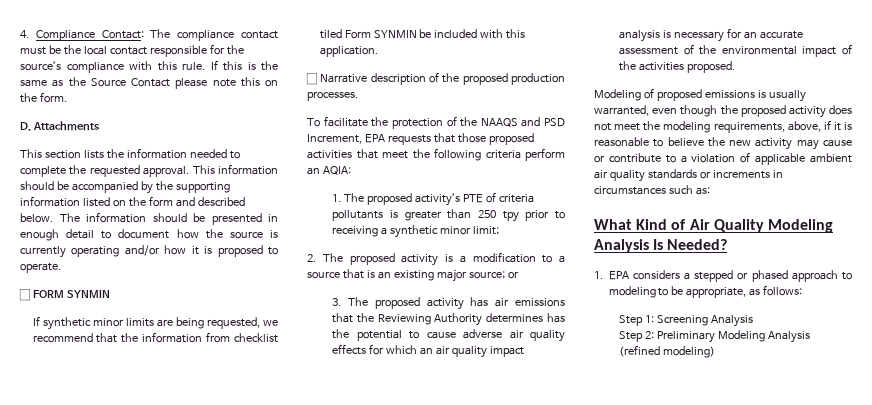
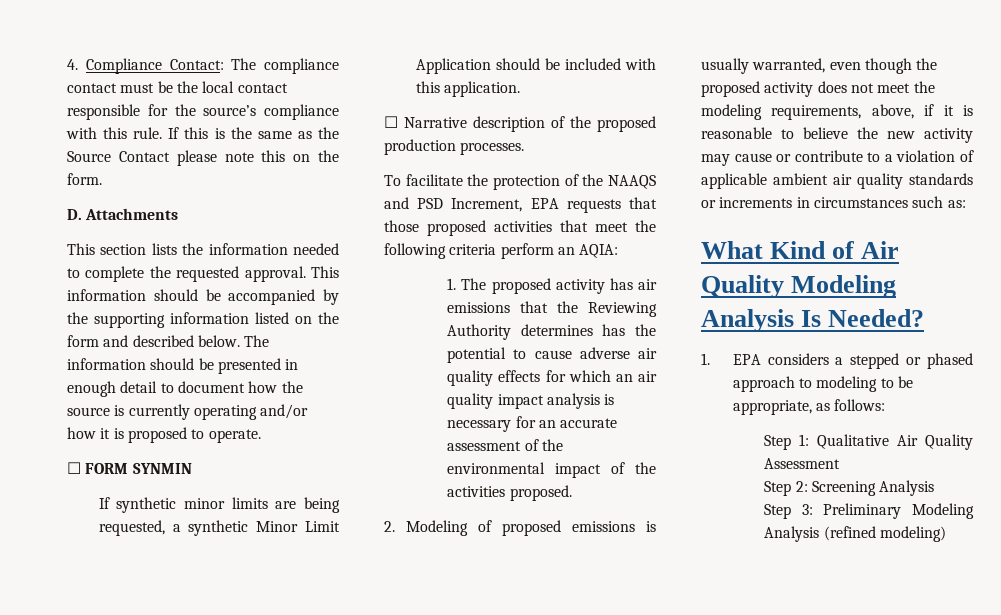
- If synthetic minor limits are being requested, we recommend that the information from checklist tiled Form SYNMIN be included with this application.
+ If synthetic minor limits are being requested, a synthetic Minor Limit Application should be included with this application.
- 1. The proposed activity’s PTE of criteria pollutants is greater than 250 tpy prior to receiving a synthetic minor limit;
- 2. The proposed activity is a modification to a source that is an existing major source; or
- 3. The proposed activity has air emissions that the Reviewing Authority determines has the potential to cause adverse air quality effects for which an air quality impact analysis is necessary for an accurate assessment of the environmental impact of the activities proposed.
+ 1. The proposed activity has air emissions that the Reviewing Authority determines has the potential to cause adverse air quality effects for which an air quality impact analysis is necessary for an accurate assessment of the environmental impact of the activities proposed.
- Modeling of proposed emissions is usually warranted, even though the proposed activity does not meet the modeling requirements, above, if it is reasonable to believe the new activity may cause or contribute to a violation of applicable ambient air quality standards or increments in circumstances such as:
+ 2. Modeling of proposed emissions is usually warranted, even though the proposed activity does not meet the modeling requirements, above, if it is reasonable to believe the new activity may cause or contribute to a violation of applicable ambient air quality standards or increments in circumstances such as:
- Step 1: Screening Analysis
+ Step 1: Qualitative Air Quality Assessment
+ Step 2: Screening Analysis
- Step 2: Preliminary Modeling Analysis (refined modeling)
+ Step 3: Preliminary Modeling Analysis (refined modeling)

